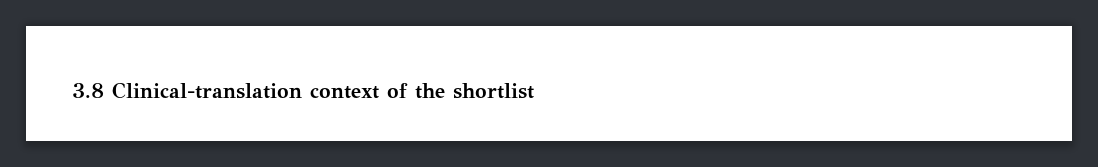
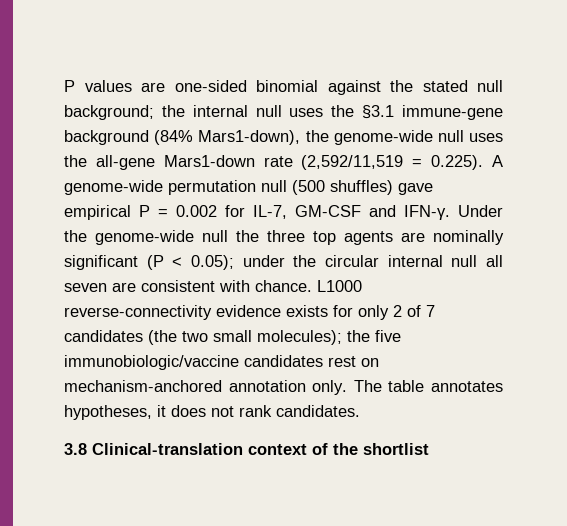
+ P values are one-sided binomial against the stated null background; the internal null uses the §3.1 immune-gene background (84% Mars1-down), the genome-wide null uses the all-gene Mars1-down rate (2,592/11,519 = 0.225). A genome-wide permutation null (500 shuffles) gave empirical P = 0.002 for IL-7, GM-CSF and IFN-γ. Under the genome-wide null the three top agents are nominally significant (P < 0.05); under the circular internal null all seven are consistent with chance. L1000 reverse-connectivity evidence exists for only 2 of 7 candidates (the two small molecules); the five immunobiologic/vaccine candidates rest on mechanism-anchored annotation only. The table annotates hypotheses, it does not rank candidates.

